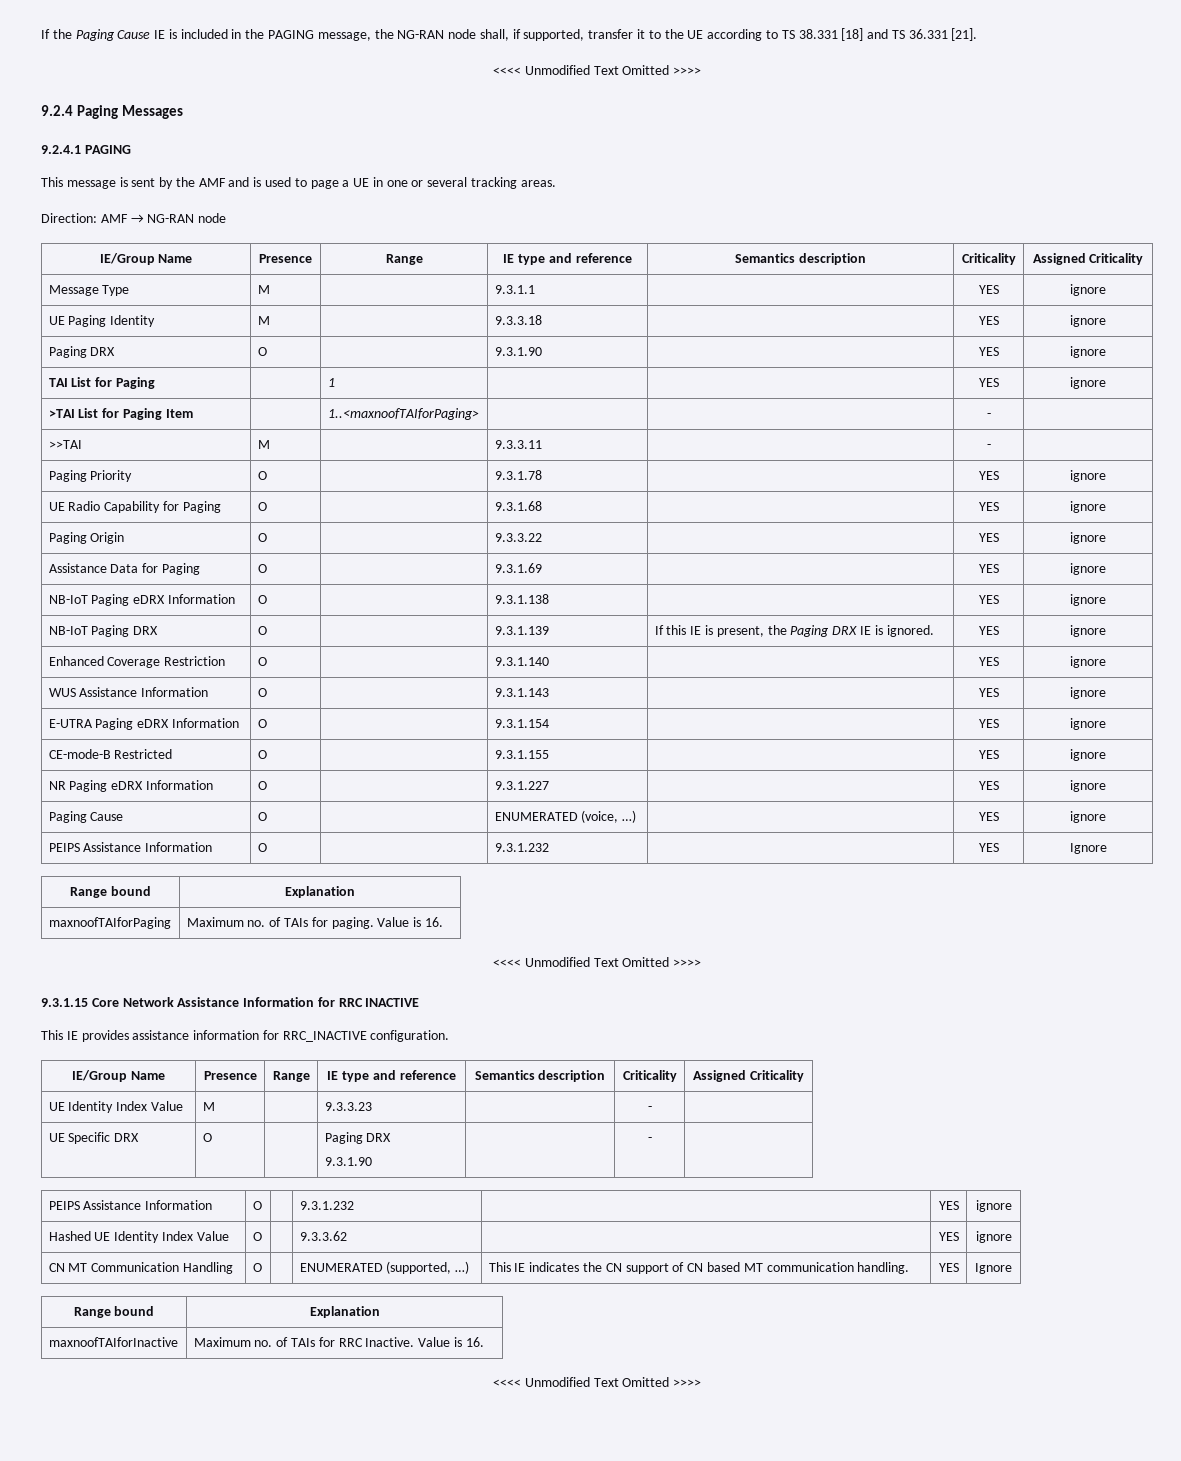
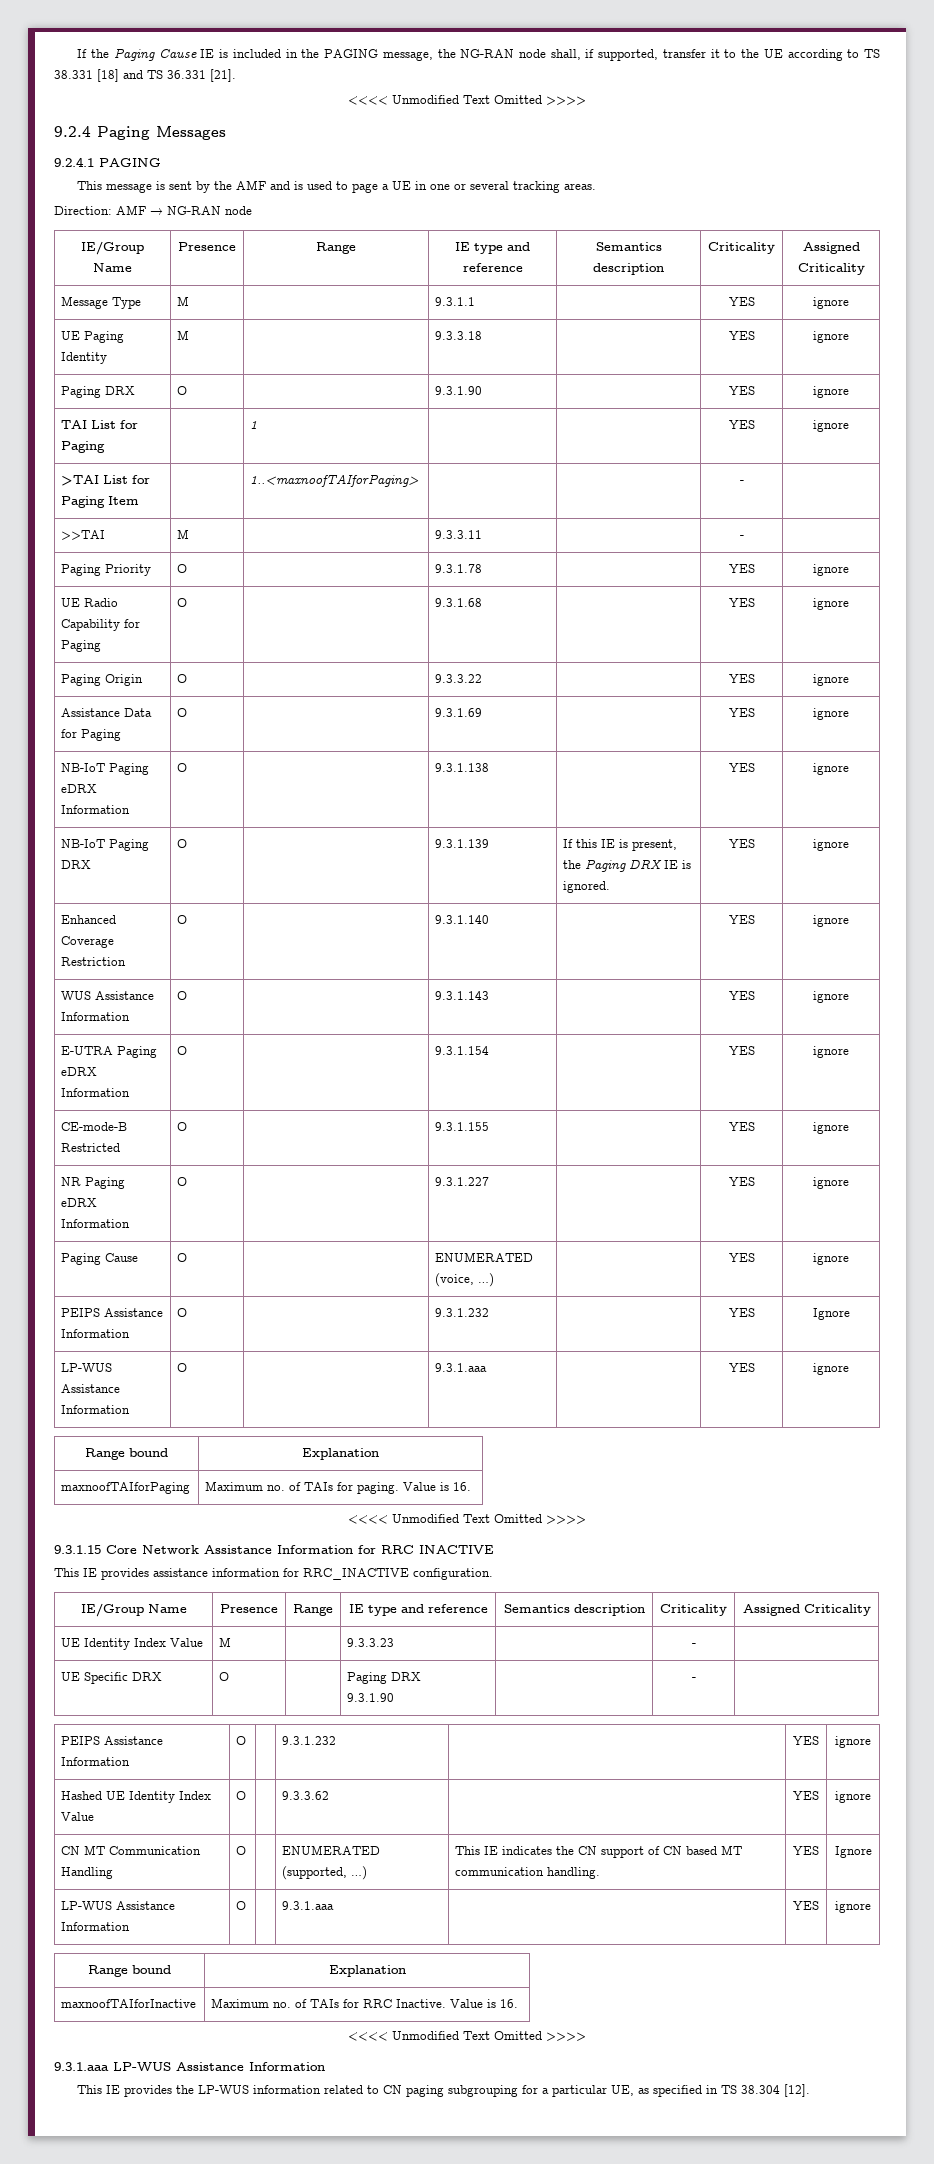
  PEIPS Assistance Information | O | | 9.3.1.232 | | YES | Ignore
+ LP-WUS Assistance Information | O | | 9.3.1.aaa | | YES | ignore
  CN MT Communication Handling | O | | ENUMERATED (supported, …) | This IE indicates the CN support of CN based MT communication handling. | YES | Ignore
+ LP-WUS Assistance Information | O | | 9.3.1.aaa | | YES | ignore
+ 9.3.1.aaa LP-WUS Assistance Information
+ This IE provides the LP-WUS information related to CN paging subgrouping for a particular UE, as specified in TS 38.304 [12].

